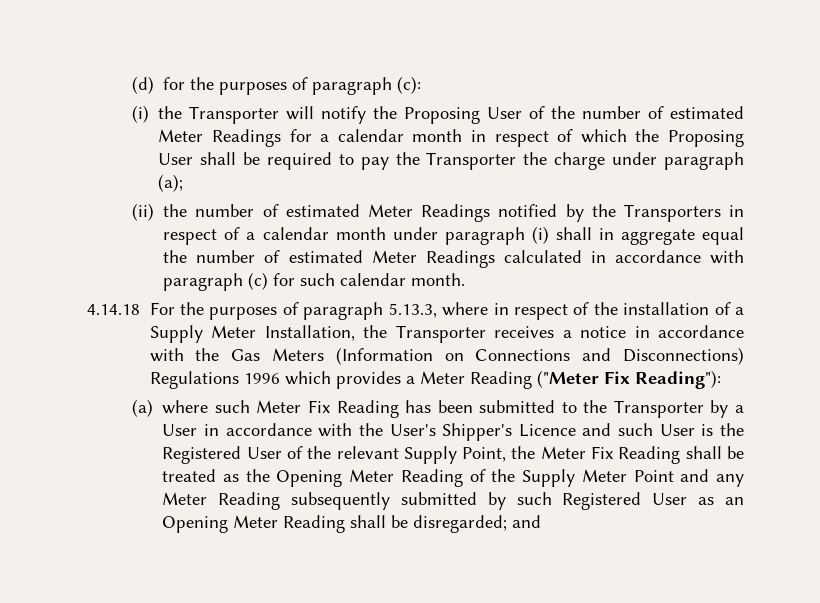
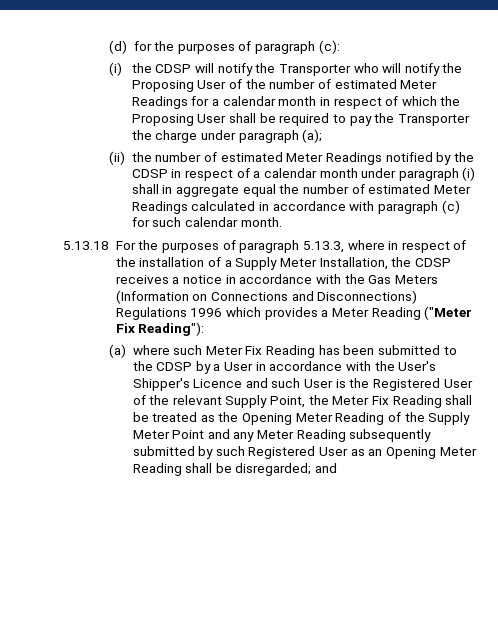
- (i) the Transporter will notify the Proposing User of the number of estimated Meter Readings for a calendar month in respect of which the Proposing User shall be required to pay the Transporter the charge under paragraph (a);
+ (i) the CDSP will notify the Transporter who will notify the Proposing User of the number of estimated Meter Readings for a calendar month in respect of which the Proposing User shall be required to pay the Transporter the charge under paragraph (a);
- (ii) the number of estimated Meter Readings notified by the Transporters in respect of a calendar month under paragraph (i) shall in aggregate equal the number of estimated Meter Readings calculated in accordance with paragraph (c) for such calendar month.
+ (ii) the number of estimated Meter Readings notified by the CDSP in respect of a calendar month under paragraph (i) shall in aggregate equal the number of estimated Meter Readings calculated in accordance with paragraph (c) for such calendar month.
- 4.14.18 For the purposes of paragraph 5.13.3, where in respect of the installation of a Supply Meter Installation, the Transporter receives a notice in accordance with the Gas Meters (Information on Connections and Disconnections) Regulations 1996 which provides a Meter Reading ("Meter Fix Reading"):
+ 5.13.18 For the purposes of paragraph 5.13.3, where in respect of the installation of a Supply Meter Installation, the CDSP receives a notice in accordance with the Gas Meters (Information on Connections and Disconnections) Regulations 1996 which provides a Meter Reading ("Meter Fix Reading"):
- (a) where such Meter Fix Reading has been submitted to the Transporter by a User in accordance with the User's Shipper's Licence and such User is the Registered User of the relevant Supply Point, the Meter Fix Reading shall be treated as the Opening Meter Reading of the Supply Meter Point and any Meter Reading subsequently submitted by such Registered User as an Opening Meter Reading shall be disregarded;
+ (a) where such Meter Fix Reading has been submitted to the CDSP by a User in accordance with the User's Shipper's Licence and such User is the Registered User of the relevant Supply Point, the Meter Fix Reading shall be treated as the Opening Meter Reading of the Supply Meter Point and any Meter Reading subsequently submitted by such Registered User as an Opening Meter Reading shall be disregarded;

